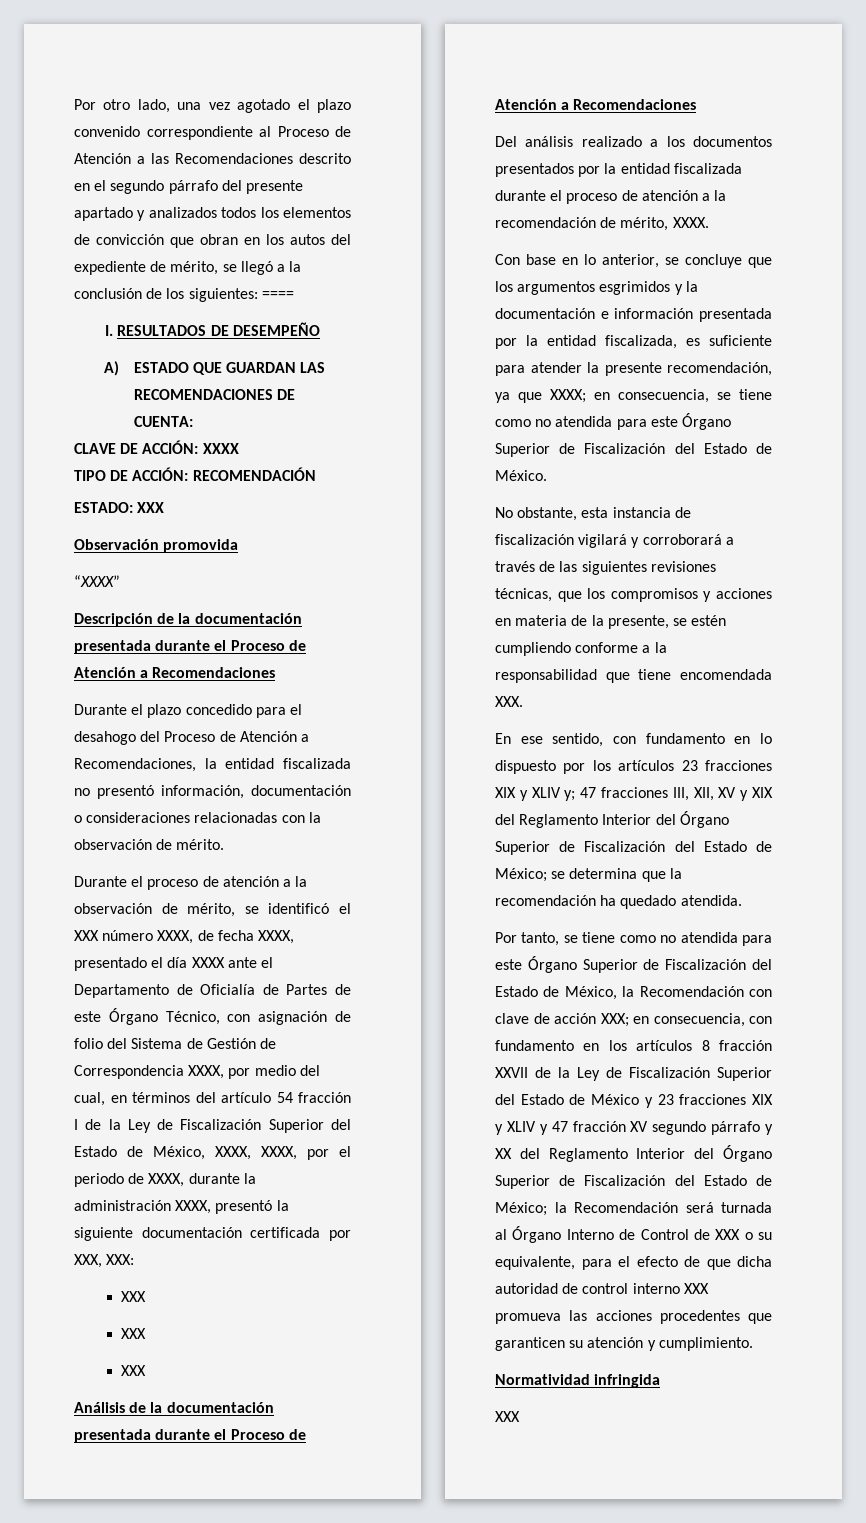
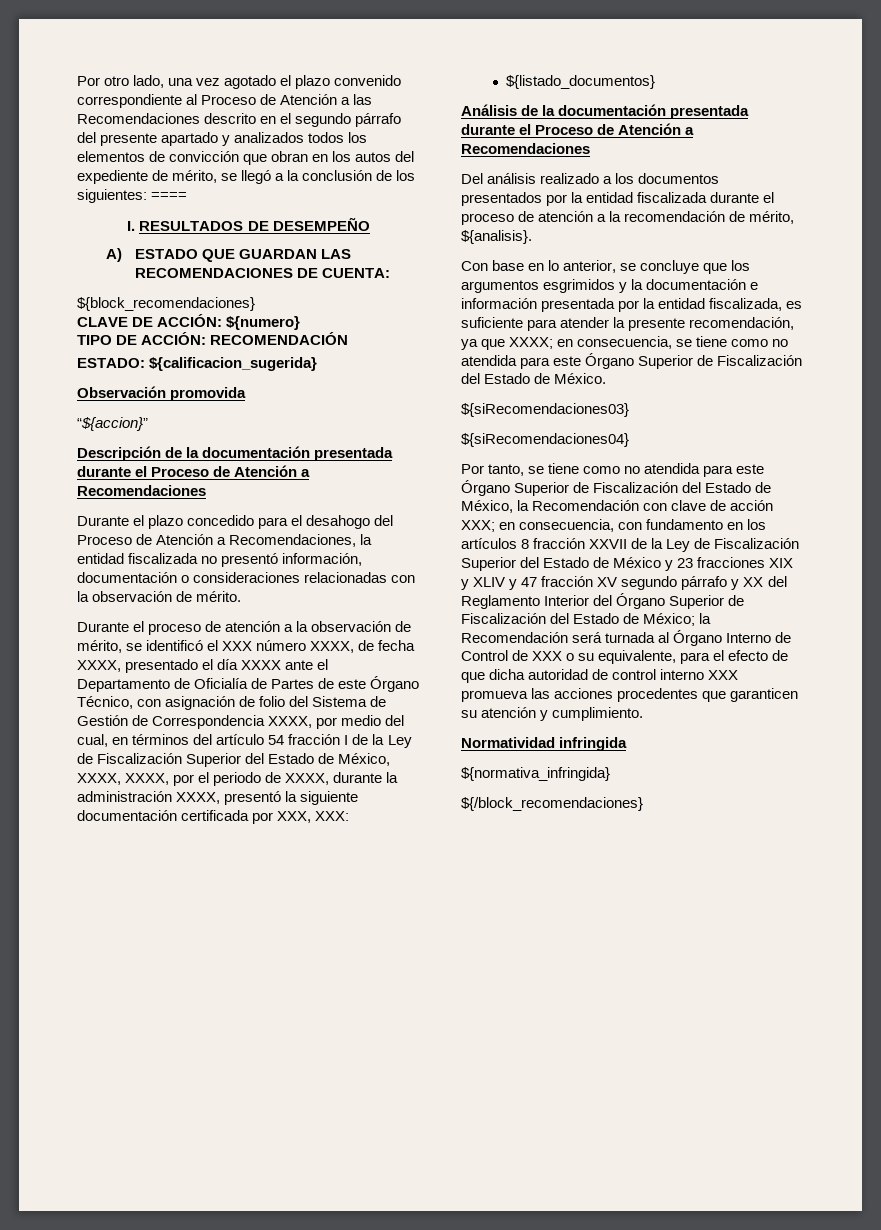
+ ${block_recomendaciones}
- CLAVE DE ACCIÓN: XXXX
+ CLAVE DE ACCIÓN: ${numero}
- ESTADO: XXX
+ ESTADO: ${calificacion_sugerida}
- “XXXX”
+ “${accion}”
  Durante el proceso de atención a la observación de mérito, se identificó el XXX número XXXX, de fecha XXXX, presentado el día XXXX ante el Departamento de Oficialía de Partes de este Órgano Técnico, con asignación de folio del Sistema de Gestión de Correspondencia XXXX, por medio del cual, en términos del artículo 54 fracción I de la Ley de Fiscalización Superior del Estado de México, XXXX, XXXX, por el periodo de XXXX, durante la administración XXXX, presentó la siguiente documentación certificada por XXX, XXX:
- XXX
- XXX
- XXX
+ ${listado_documentos}
- Del análisis realizado a los documentos presentados por la entidad fiscalizada durante el proceso de atención a la recomendación de mérito, XXXX.
+ Del análisis realizado a los documentos presentados por la entidad fiscalizada durante el proceso de atención a la recomendación de mérito, ${analisis}.
- No obstante, esta instancia de fiscalización vigilará y corroborará a través de las siguientes revisiones técnicas, que los compromisos y acciones en materia de la presente, se estén cumpliendo conforme a la responsabilidad que tiene encomendada XXX.
- En ese sentido, con fundamento en lo dispuesto por los artículos 23 fracciones XIX y XLIV y; 47 fracciones III, XII, XV y XIX del Reglamento Interior del Órgano Superior de Fiscalización del Estado de México; se determina que la recomendación ha quedado atendida.
+ ${siRecomendaciones03}
+ ${siRecomendaciones04}
  Normatividad infringida
- XXX
+ ${normativa_infringida}
+ ${/block_recomendaciones}

